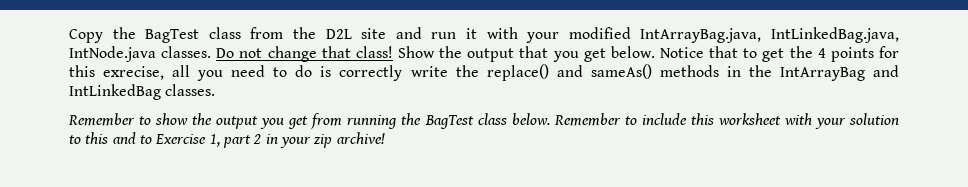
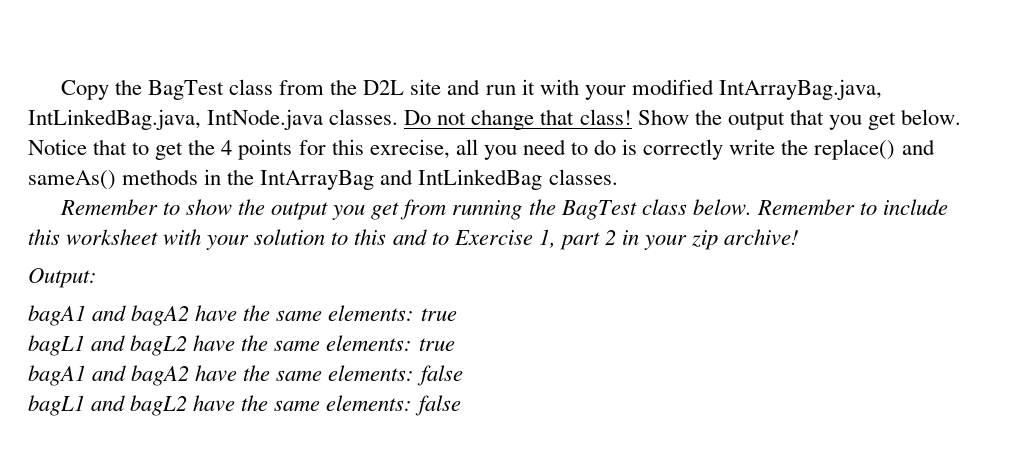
+ Output:
+ bagA1 and bagA2 have the same elements: true
+ bagL1 and bagL2 have the same elements: true
+ bagA1 and bagA2 have the same elements: false
+ bagL1 and bagL2 have the same elements: false

